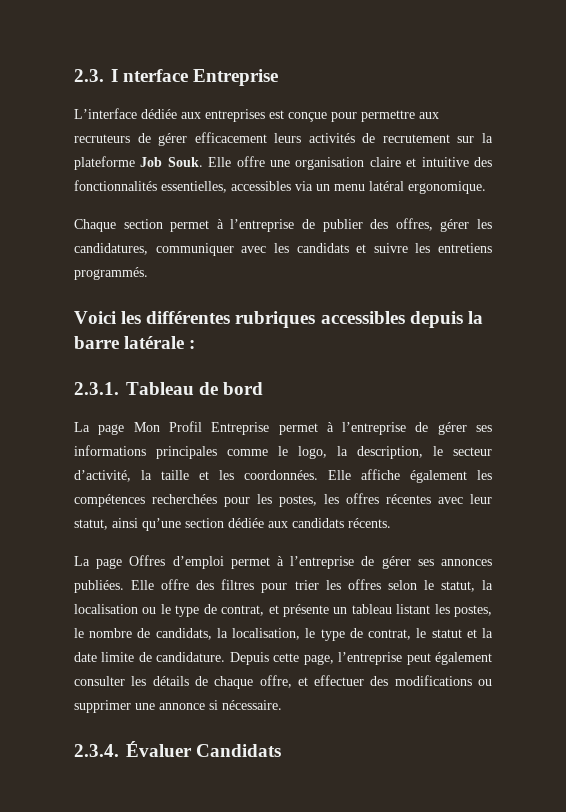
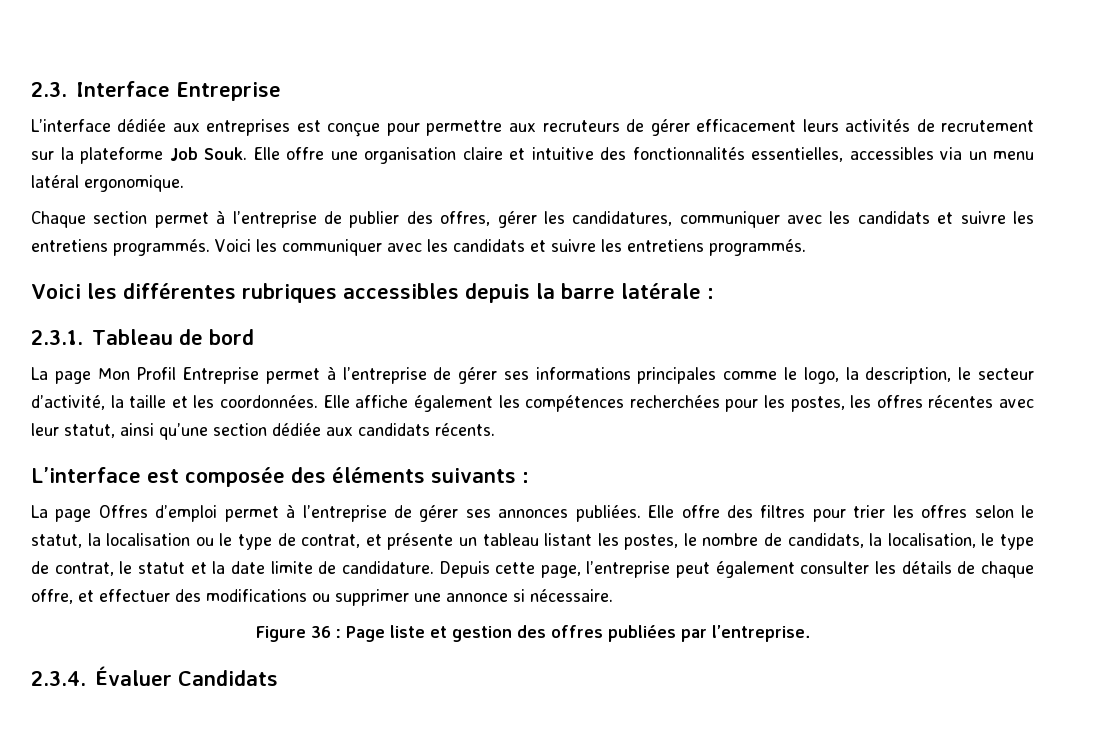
- 2.3. I nterface Entreprise
+ 2.3. Interface Entreprise
+ Voici les communiquer avec les candidats et suivre les entretiens programmés.
+ L’interface est composée des éléments suivants :
+ Figure 36 : Page liste et gestion des offres publiées par l’entreprise.

